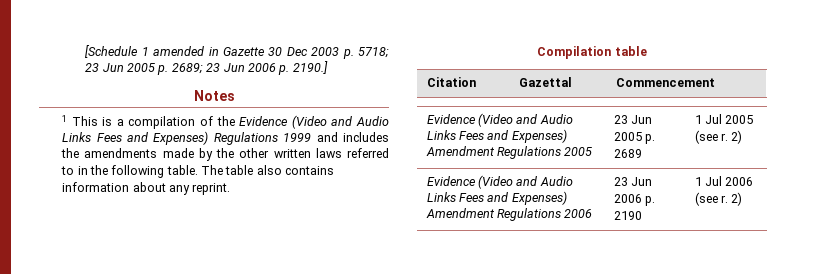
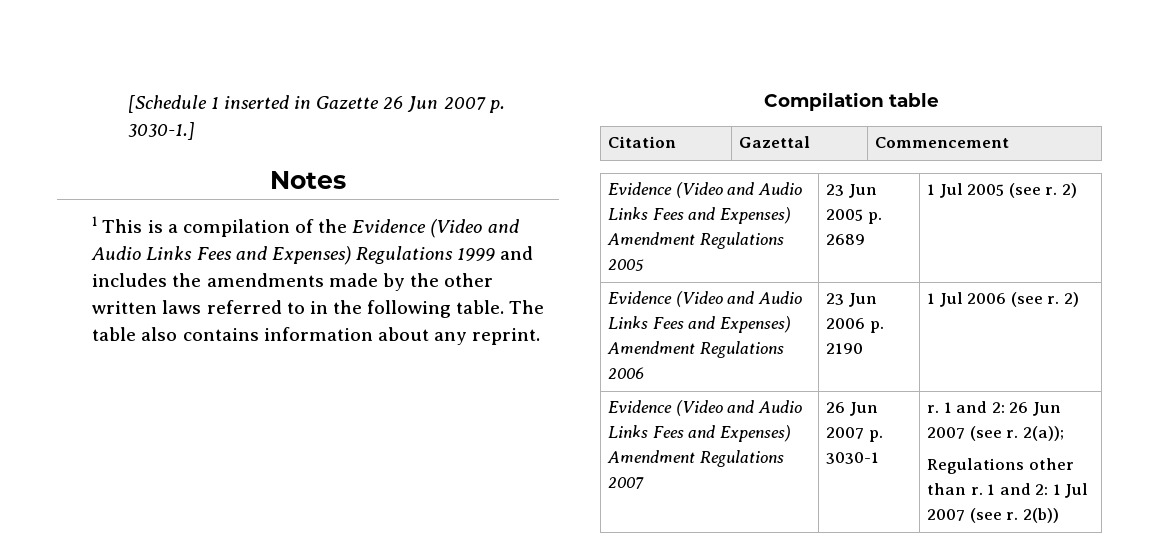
- [Schedule 1 amended in Gazette 30 Dec 2003 p. 5718; 23 Jun 2005 p. 2689; 23 Jun 2006 p. 2190.]
+ [Schedule 1 inserted in Gazette 26 Jun 2007 p. 3030-1.]
+ Evidence (Video and Audio Links Fees and Expenses) Amendment Regulations 2007 | 26 Jun 2007 p. 3030-1 | r. 1 and 2: 26 Jun 2007 (see r. 2(a));
+ Regulations other than r. 1 and 2: 1 Jul 2007 (see r. 2(b))

